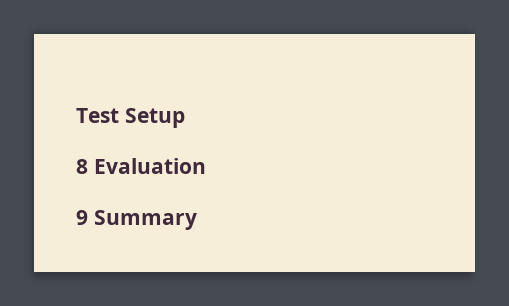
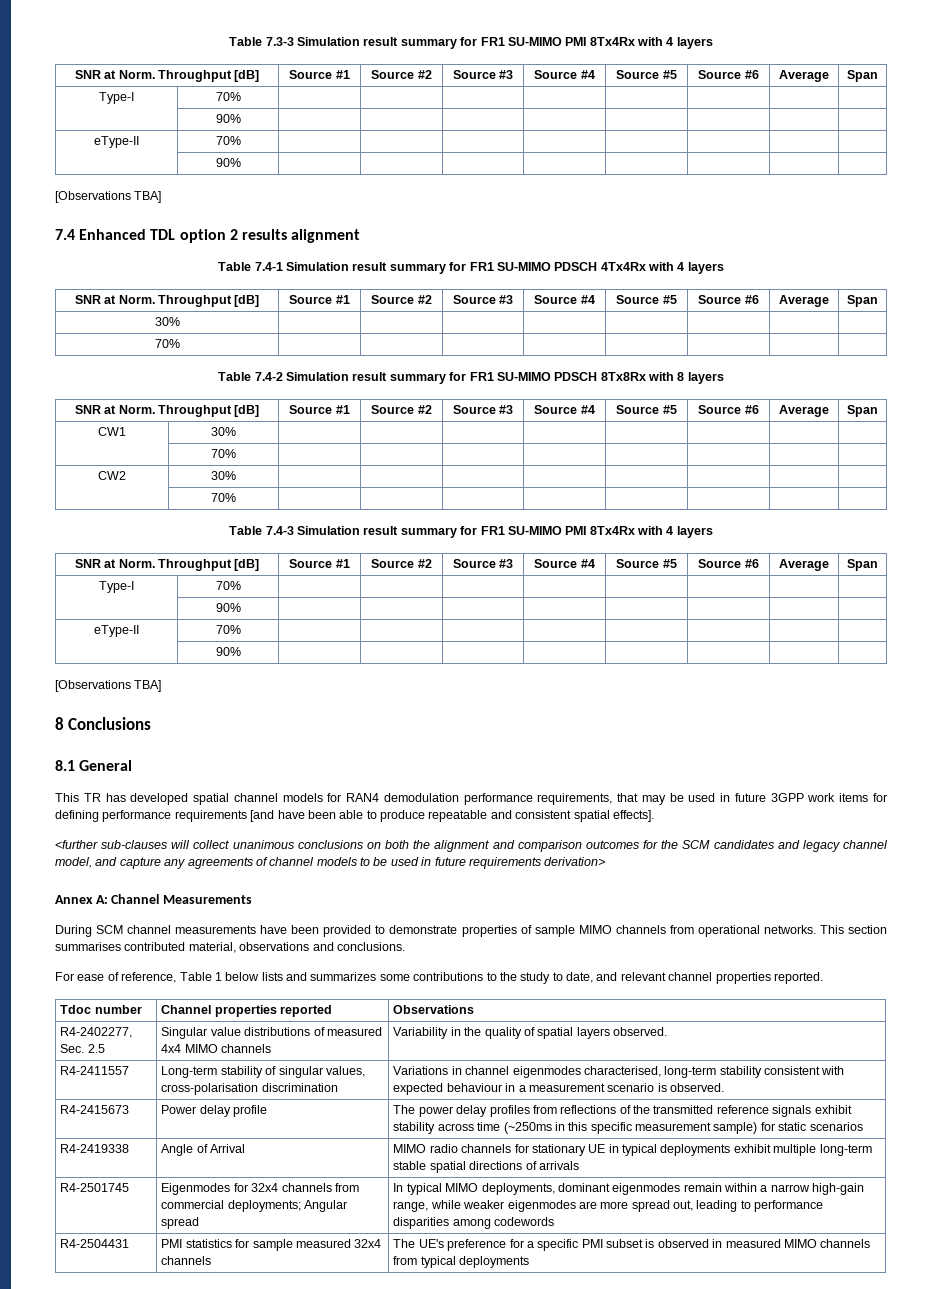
- Test Setup
- 8 Evaluation
- 9 Summary
+ Table 7.3-3 Simulation result summary for FR1 SU-MIMO PMI 8Tx4Rx with 4 layers
+ SNR at Norm. Throughput [dB] | Source #1 | Source #2 | Source #3 | Source #4 | Source #5 | Source #6 | Average | Span
+ Type-I | 70% | | | | | | | |
+ | 90% | | | | | | | |
+ eType-II | 70% | | | | | | | |
+ | 90% | | | | | | | |
+ [Observations TBA]
+ 7.4 Enhanced TDL option 2 results alignment
+ Table 7.4-1 Simulation result summary for FR1 SU-MIMO PDSCH 4Tx4Rx with 4 layers
+ SNR at Norm. Throughput [dB] | Source #1 | Source #2 | Source #3 | Source #4 | Source #5 | Source #6 | Average | Span
+ 30% | | | | | | | |
+ 70% | | | | | | | |
+ Table 7.4-2 Simulation result summary for FR1 SU-MIMO PDSCH 8Tx8Rx with 8 layers
+ SNR at Norm. Throughput [dB] | Source #1 | Source #2 | Source #3 | Source #4 | Source #5 | Source #6 | Average | Span
+ CW1 | 30% | | | | | | | |
+ | 70% | | | | | | | |
+ CW2 | 30% | | | | | | | |
+ | 70% | | | | | | | |
+ Table 7.4-3 Simulation result summary for FR1 SU-MIMO PMI 8Tx4Rx with 4 layers
+ SNR at Norm. Throughput [dB] | Source #1 | Source #2 | Source #3 | Source #4 | Source #5 | Source #6 | Average | Span
+ Type-I | 70% | | | | | | | |
+ | 90% | | | | | | | |
+ eType-II | 70% | | | | | | | |
+ | 90% | | | | | | | |
+ [Observations TBA]
+ 8 Conclusions
+ 8.1 General
+ This TR has developed spatial channel models for RAN4 demodulation performance requirements, that may be used in future 3GPP work items for defining performance requirements [and have been able to produce repeatable and consistent spatial effects].
+ <further sub-clauses will collect unanimous conclusions on both the alignment and comparison outcomes for the SCM candidates and legacy channel model, and capture any agreements of channel models to be used in future requirements derivation>
+ Annex A: Channel Measurements
+ During SCM channel measurements have been provided to demonstrate properties of sample MIMO channels from operational networks. This section summarises contributed material, observations and conclusions.
+ For ease of reference, Table 1 below lists and summarizes some contributions to the study to date, and relevant channel properties reported.
+ Tdoc number | Channel properties reported | Observations
+ R4-2402277, Sec. 2.5 | Singular value distributions of measured 4x4 MIMO channels | Variability in the quality of spatial layers observed.
+ R4-2411557 | Long-term stability of singular values, cross-polarisation discrimination | Variations in channel eigenmodes characterised, long-term stability consistent with expected behaviour in a measurement scenario is observed.
+ R4-2415673 | Power delay profile | The power delay profiles from reflections of the transmitted reference signals exhibit stability across time (~250ms in this specific measurement sample) for static scenarios
+ R4-2419338 | Angle of Arrival | MIMO radio channels for stationary UE in typical deployments exhibit multiple long-term stable spatial directions of arrivals
+ R4-2501745 | Eigenmodes for 32x4 channels from commercial deployments; Angular spread | In typical MIMO deployments, dominant eigenmodes remain within a narrow high-gain range, while weaker eigenmodes are more spread out, leading to performance disparities among codewords
+ R4-2504431 | PMI statistics for sample measured 32x4 channels | The UE's preference for a specific PMI subset is observed in measured MIMO channels from typical deployments

